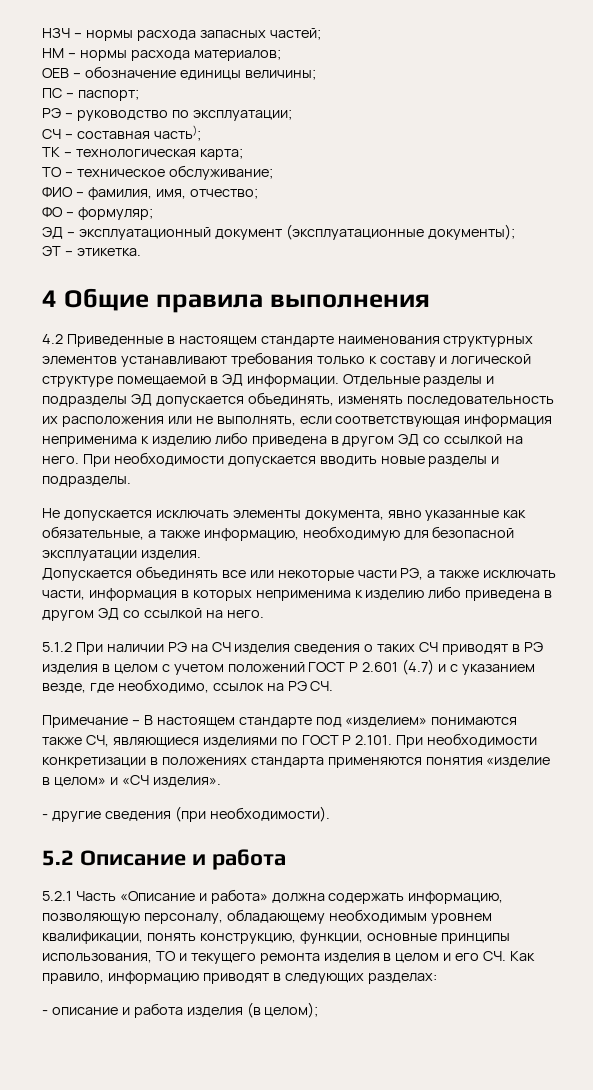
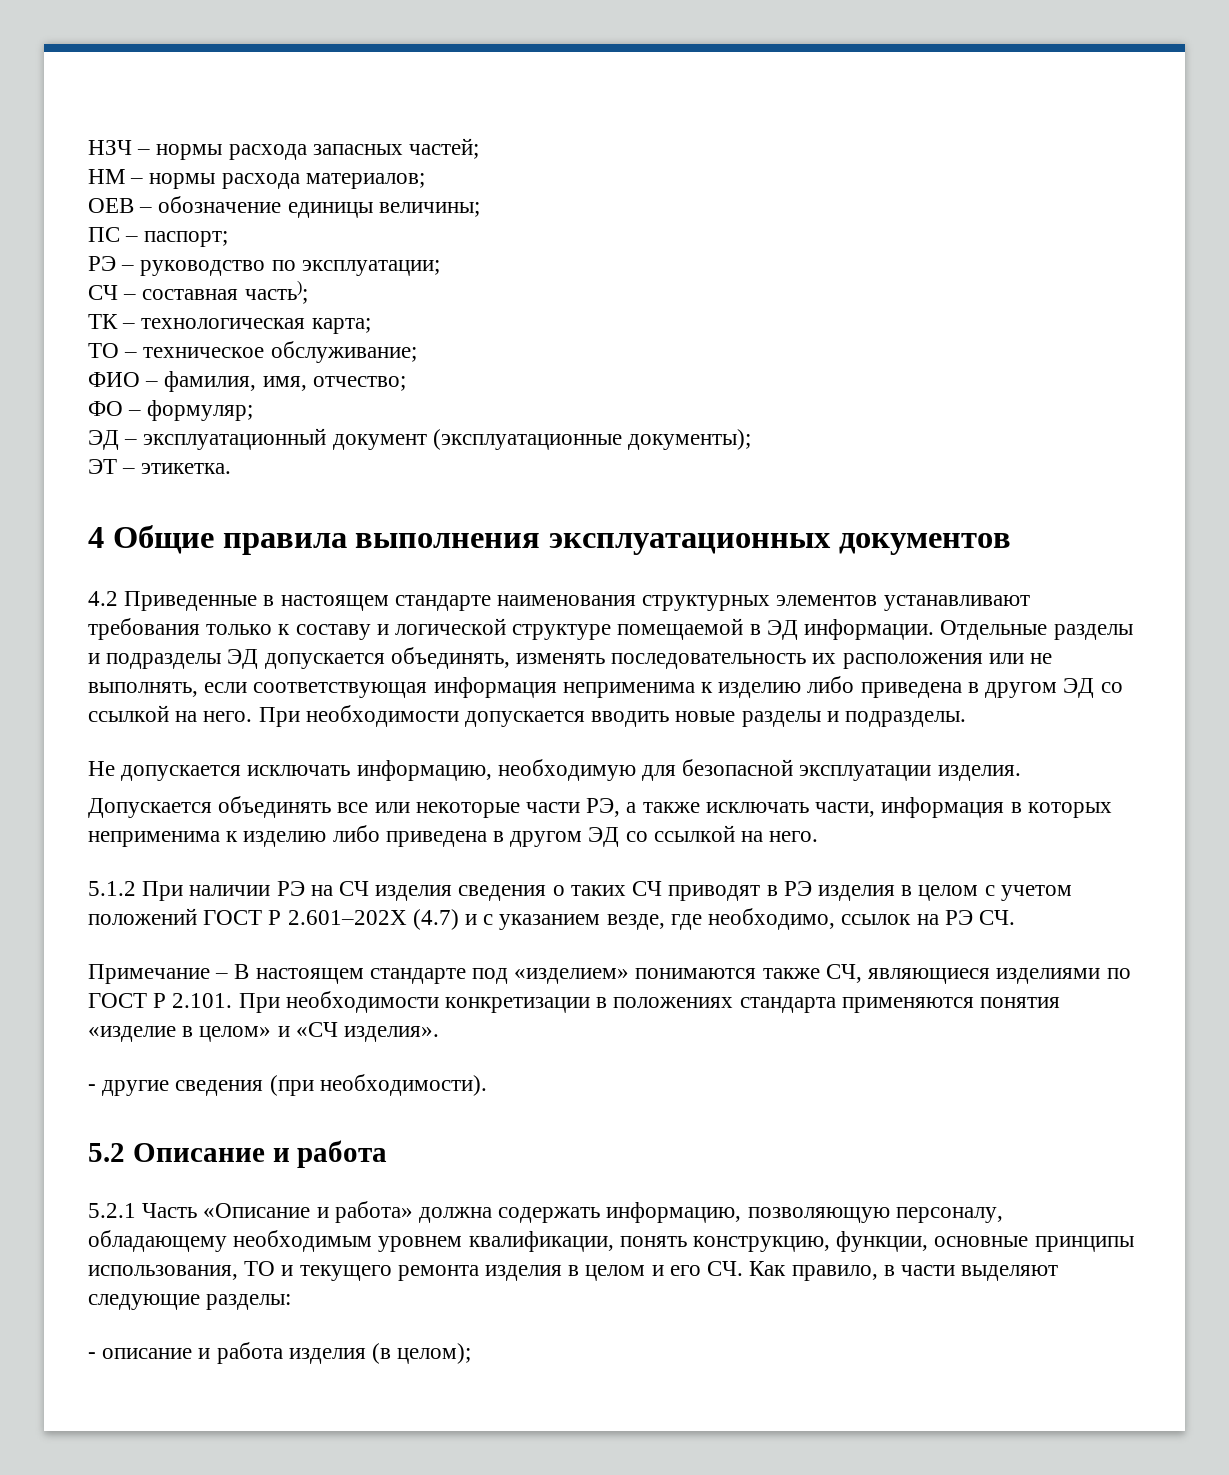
- 4 Общие правила выполнения
+ 4 Общие правила выполнения эксплуатационных документов
- Не допускается исключать элементы документа, явно указанные как обязательные, а также информацию, необходимую для безопасной эксплуатации изделия.
+ Не допускается исключать информацию, необходимую для безопасной эксплуатации изделия.
- 5.1.2 При наличии РЭ на СЧ изделия сведения о таких СЧ приводят в РЭ изделия в целом с учетом положений ГОСТ Р 2.601 (4.7) и с указанием везде, где необходимо, ссылок на РЭ СЧ.
+ 5.1.2 При наличии РЭ на СЧ изделия сведения о таких СЧ приводят в РЭ изделия в целом с учетом положений ГОСТ Р 2.601–202Х (4.7) и с указанием везде, где необходимо, ссылок на РЭ СЧ.
- 5.2.1 Часть «Описание и работа» должна содержать информацию, позволяющую персоналу, обладающему необходимым уровнем квалификации, понять конструкцию, функции, основные принципы использования, ТО и текущего ремонта изделия в целом и его СЧ. Как правило, информацию приводят в следующих разделах:
+ 5.2.1 Часть «Описание и работа» должна содержать информацию, позволяющую персоналу, обладающему необходимым уровнем квалификации, понять конструкцию, функции, основные принципы использования, ТО и текущего ремонта изделия в целом и его СЧ. Как правило, в части выделяют следующие разделы:

